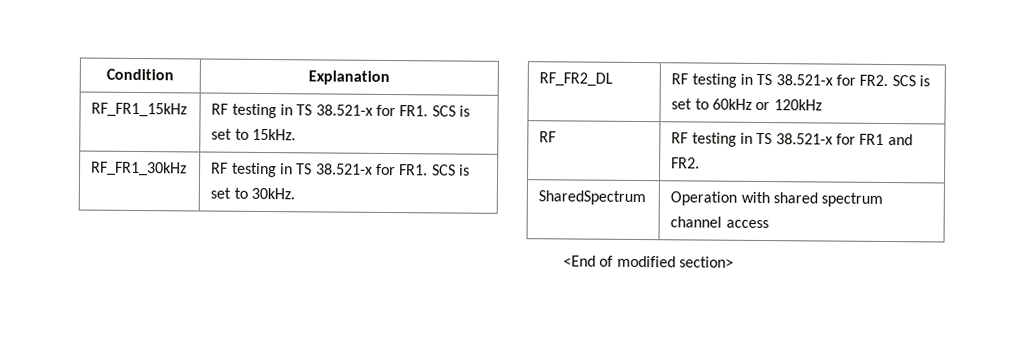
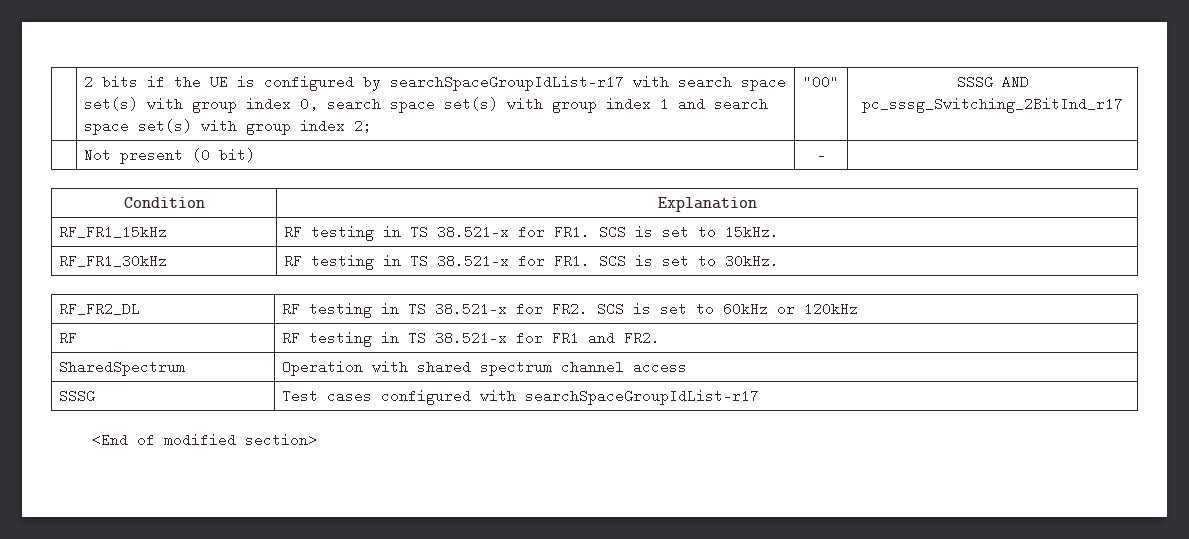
+ | 2 bits if the UE is configured by searchSpaceGroupIdList-r17 with search space set(s) with group index 0, search space set(s) with group index 1 and search space set(s) with group index 2; | "00" | SSSG AND pc_sssg_Switching_2BitInd_r17
+ | Not present (0 bit) | - |
+ SSSG | Test cases configured with searchSpaceGroupIdList-r17

